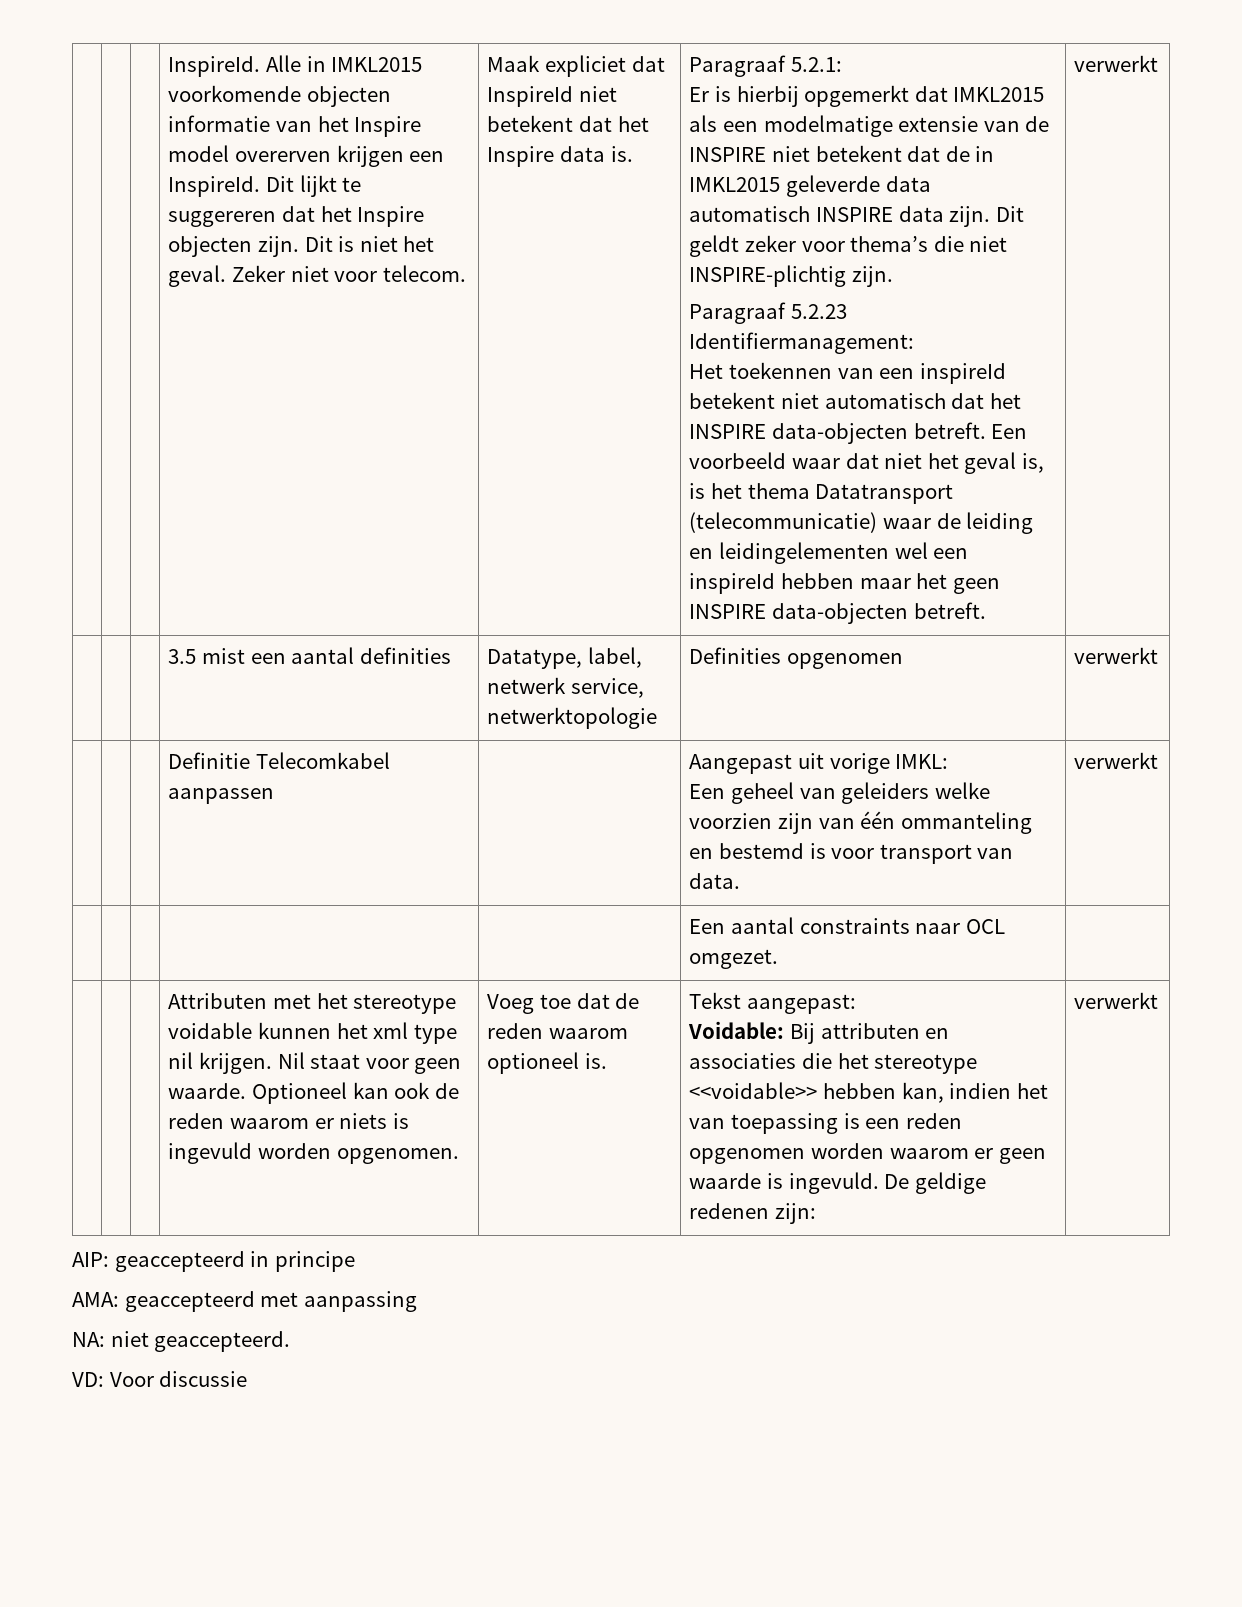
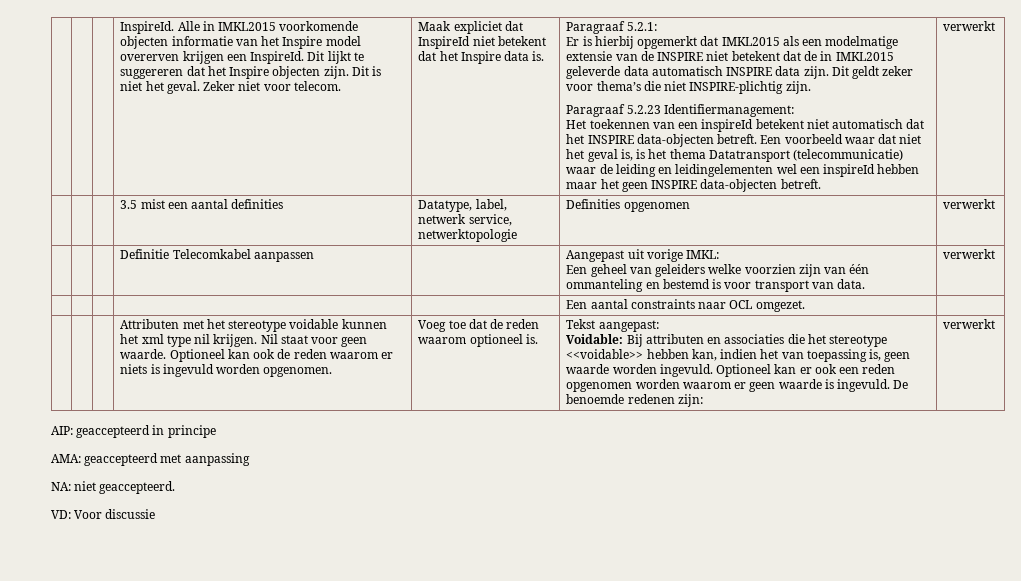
- Voidable: Bij attributen en associaties die het stereotype <<voidable>> hebben kan, indien het van toepassing is een reden opgenomen worden waarom er geen waarde is ingevuld.
+ Voidable: Bij attributen en associaties die het stereotype <<voidable>> hebben kan, indien het van toepassing is, geen waarde worden ingevuld. Optioneel kan er ook een reden opgenomen worden waarom er geen waarde is ingevuld.
- De geldige redenen zijn:
+ De benoemde redenen zijn:

